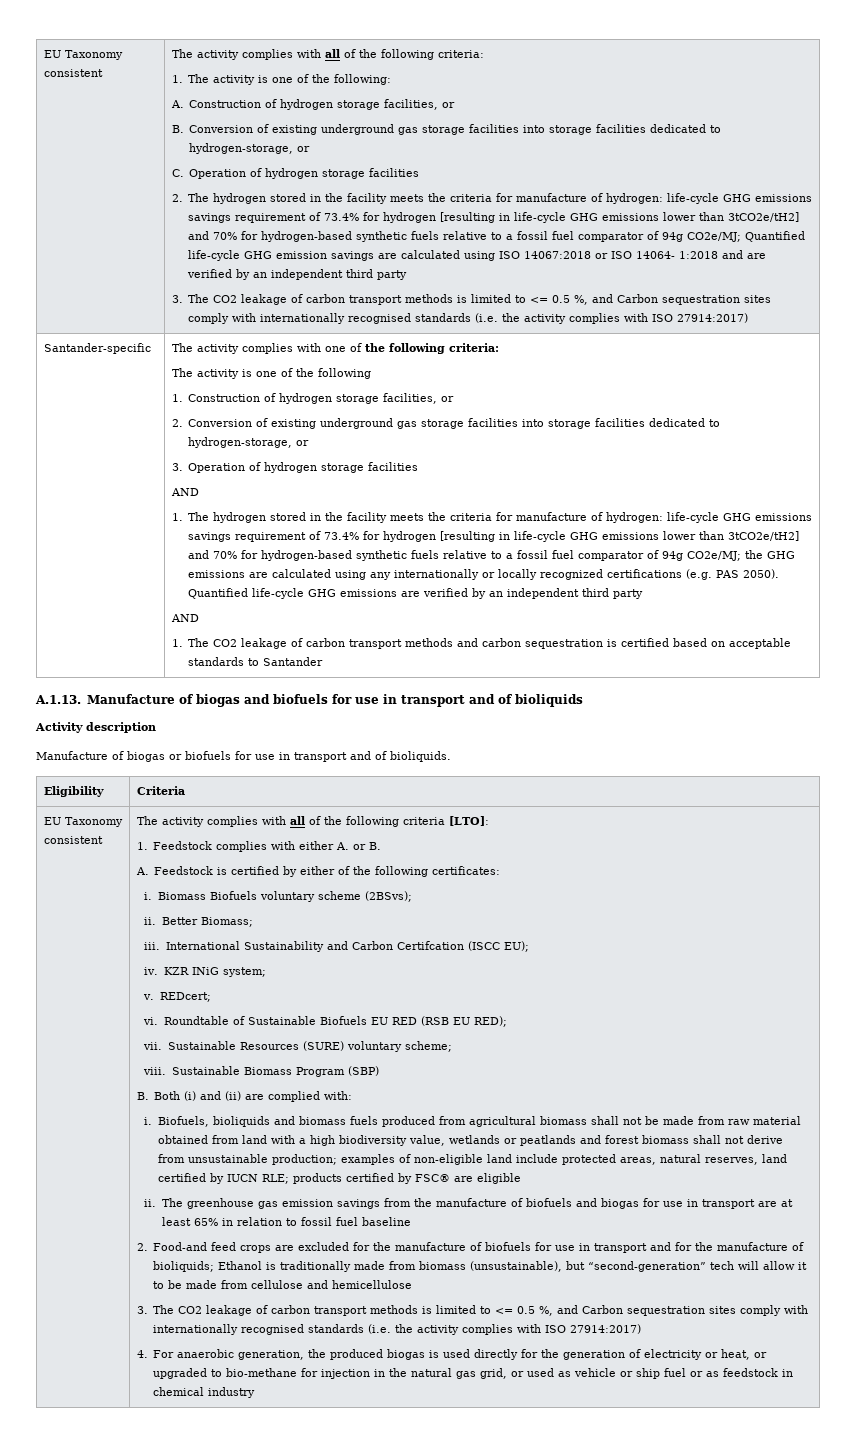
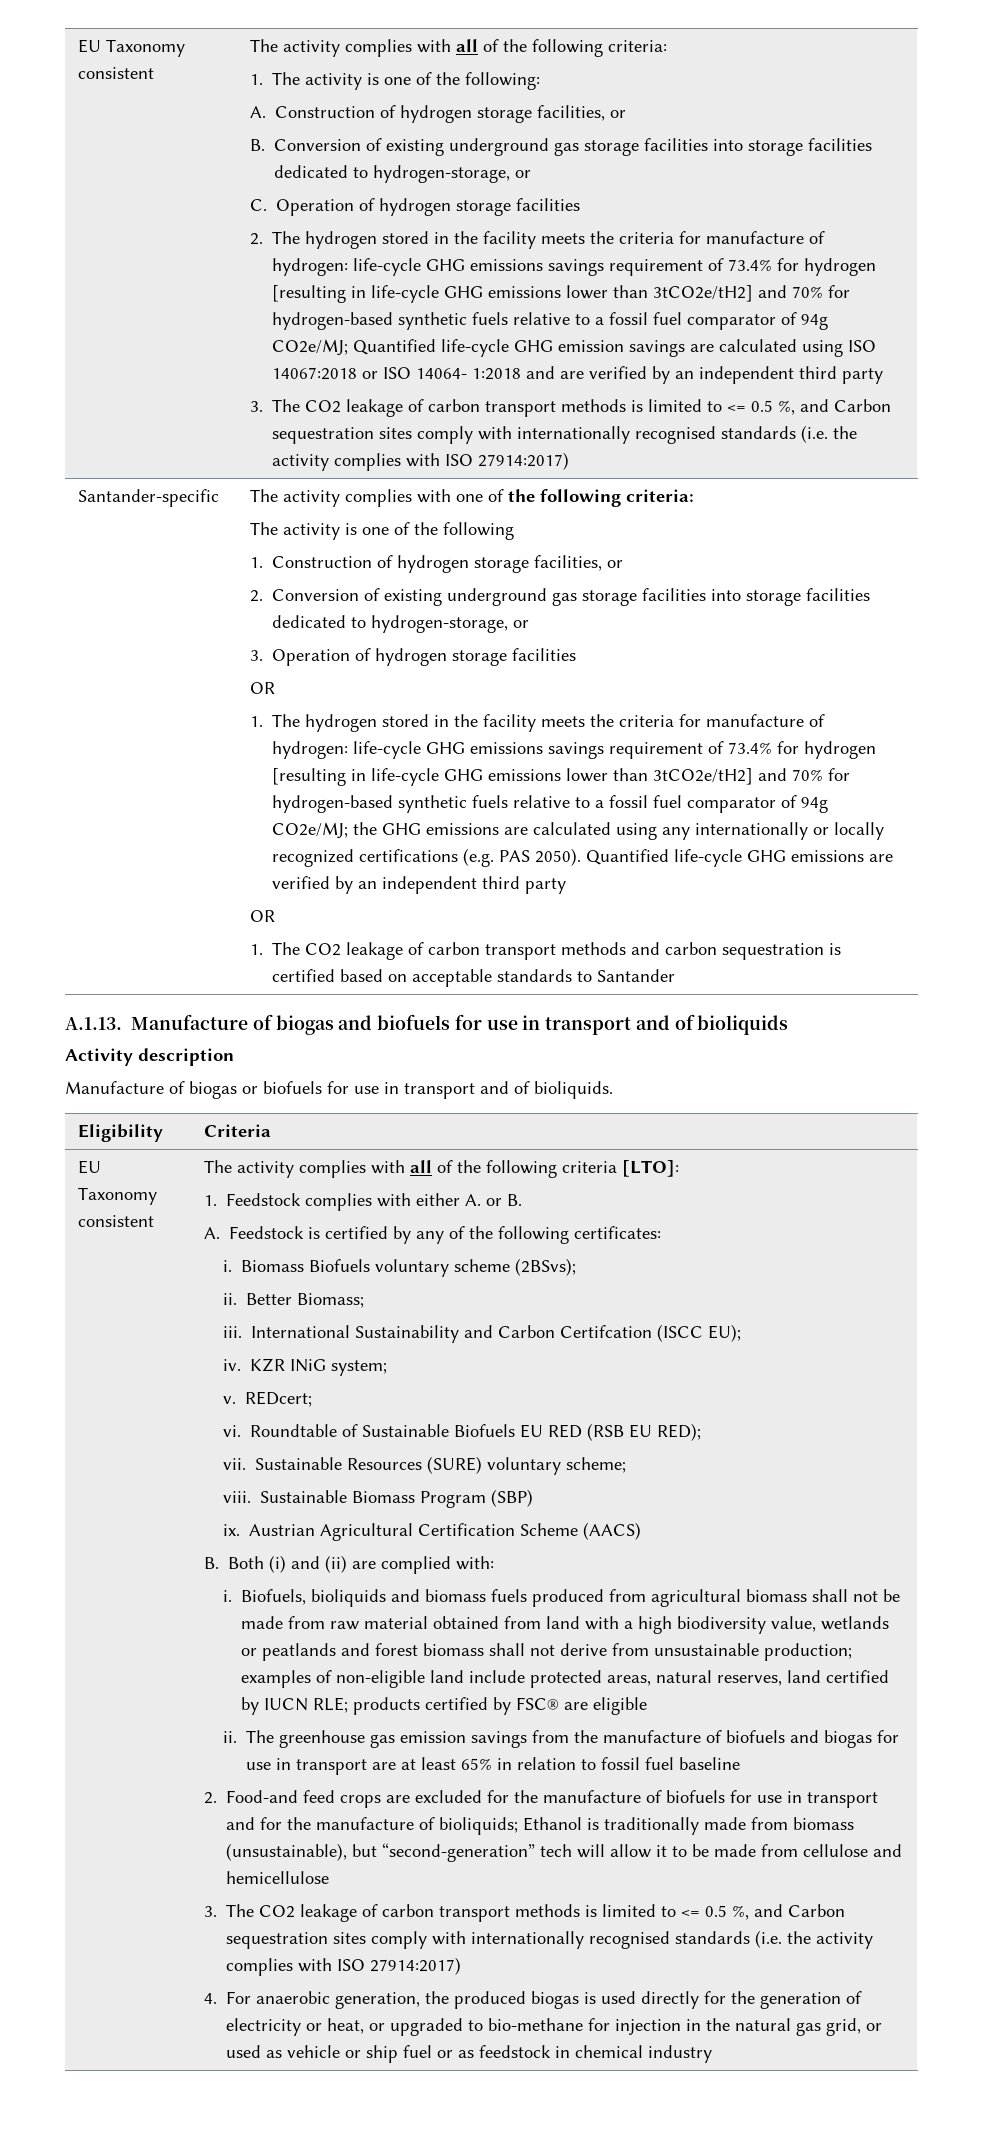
  3. Operation of hydrogen storage facilities
- AND
+ OR
  Quantified life-cycle GHG emissions are verified by an independent third party
- AND
+ OR
- A. Feedstock is certified by either of the following certificates:
+ A. Feedstock is certified by any of the following certificates:
+ ix. Austrian Agricultural Certification Scheme (AACS)

